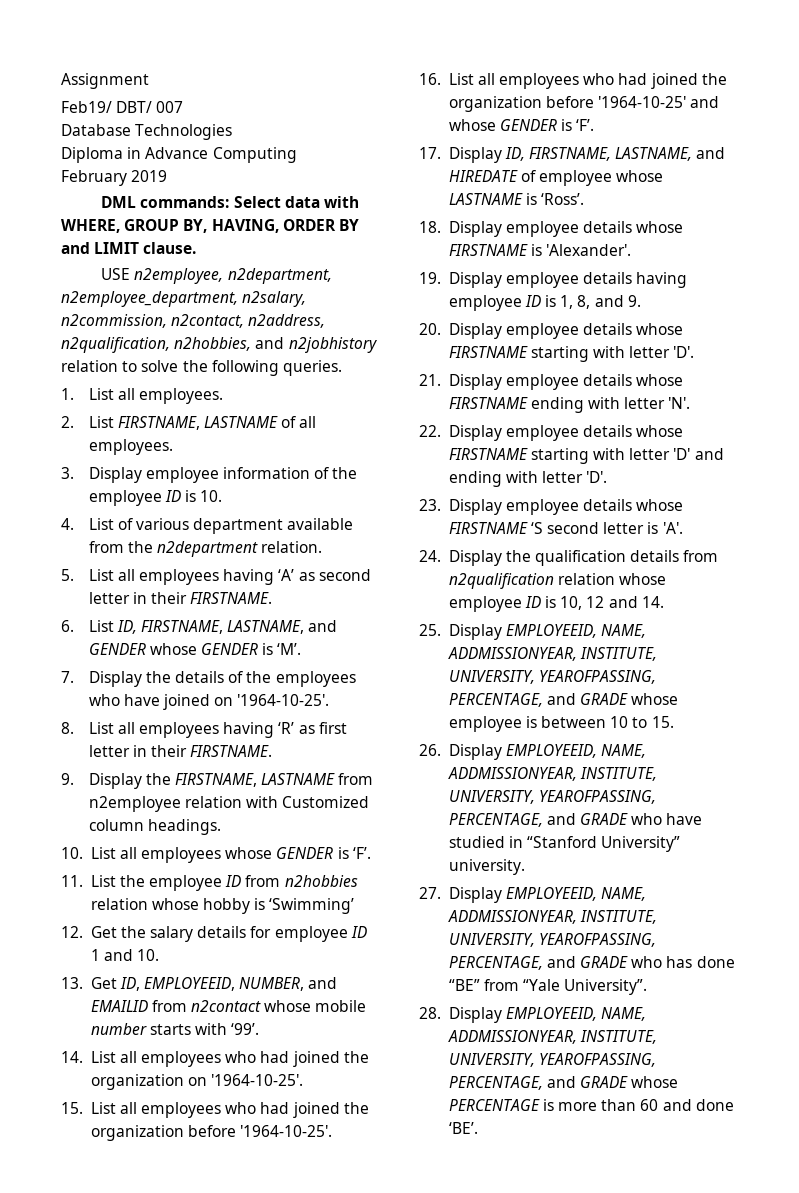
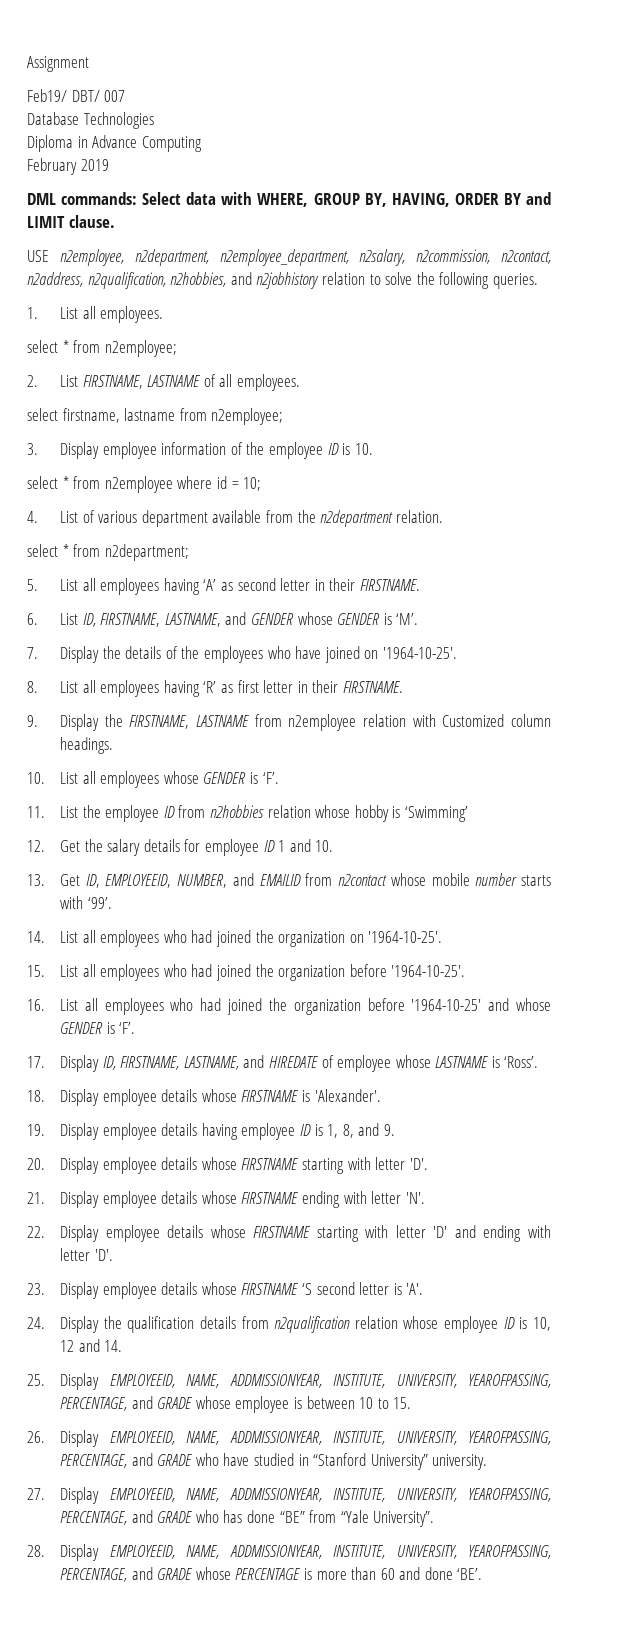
+ select * from n2employee;
+ select firstname, lastname from n2employee;
+ select * from n2employee where id = 10;
+ select * from n2department;

